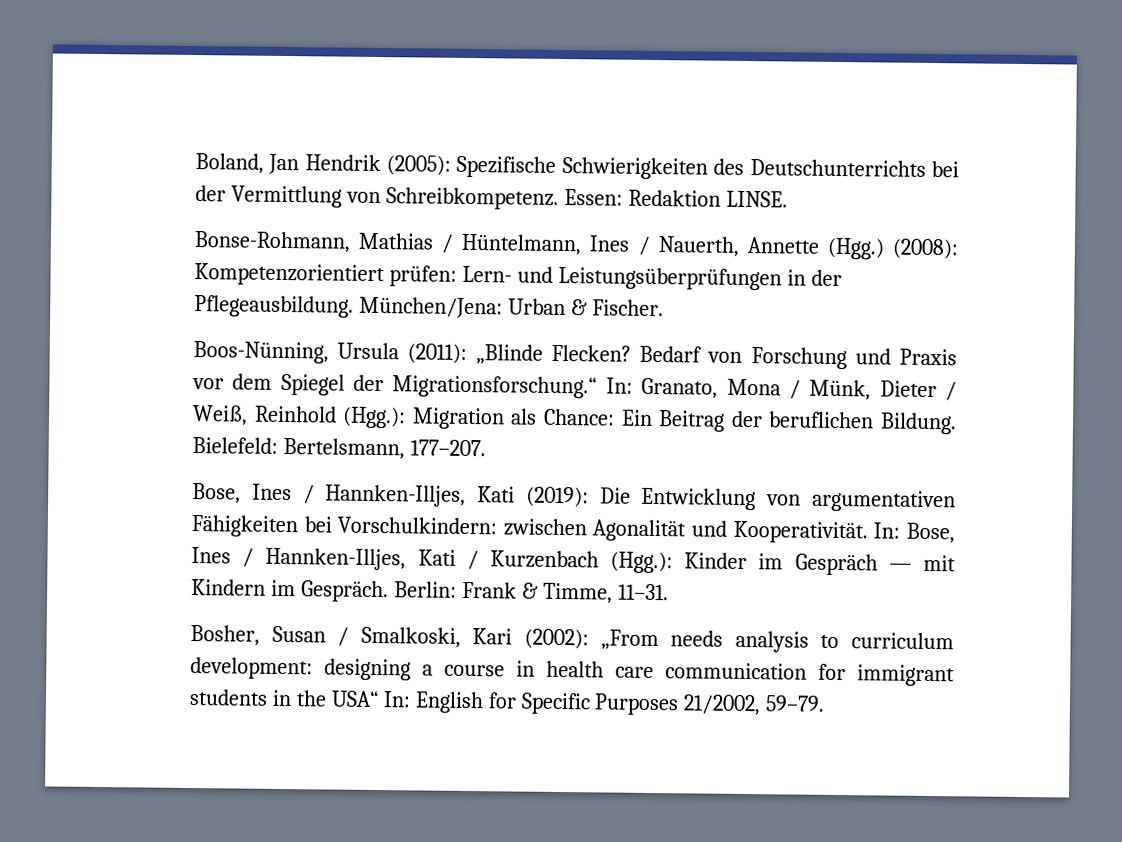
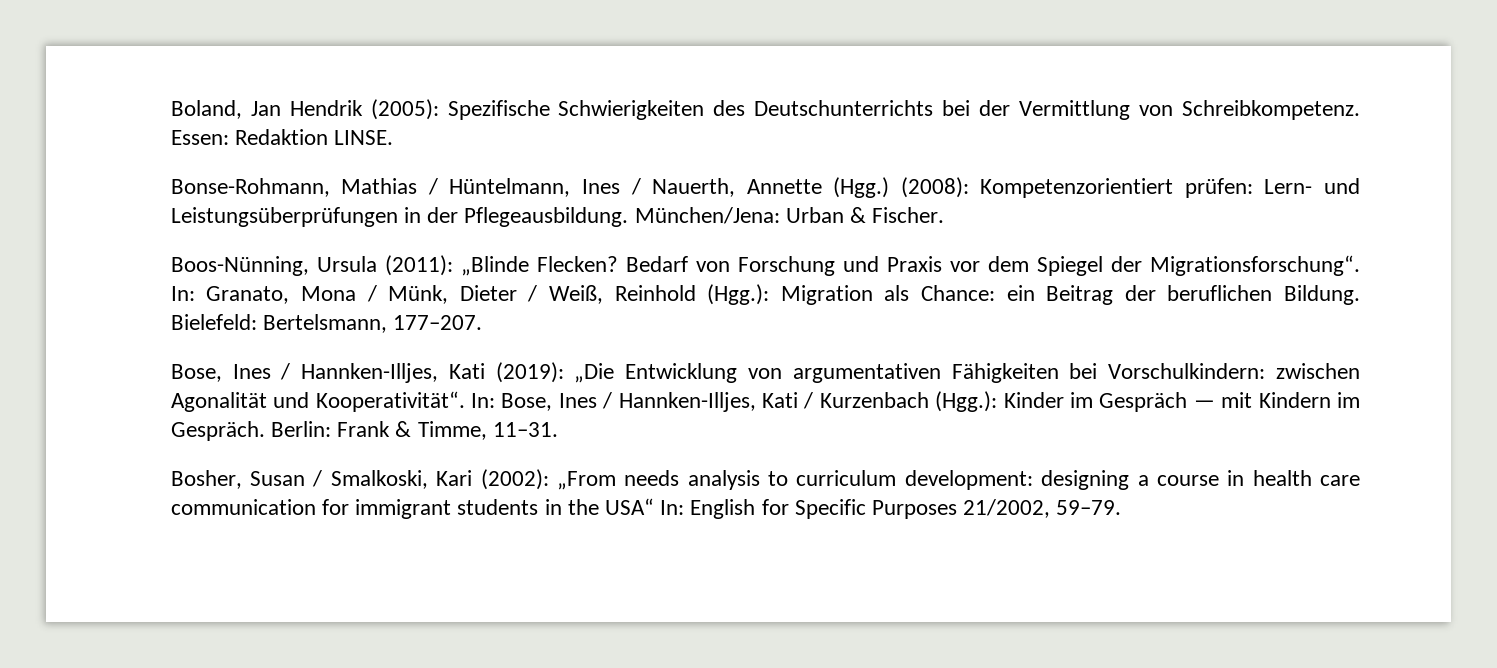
- Bedarf von Forschung und Praxis vor dem Spiegel der Migrationsforschung.“ In: Granato, Mona / Münk, Dieter / Weiß, Reinhold (Hgg.): Migration als Chance: Ein Beitrag der beruflichen Bildung.
+ Bedarf von Forschung und Praxis vor dem Spiegel der Migrationsforschung“. In: Granato, Mona / Münk, Dieter / Weiß, Reinhold (Hgg.): Migration als Chance: ein Beitrag der beruflichen Bildung.
- Bose, Ines / Hannken-Illjes, Kati (2019): Die Entwicklung von argumentativen Fähigkeiten bei Vorschulkindern: zwischen Agonalität und Kooperativität.
+ Bose, Ines / Hannken-Illjes, Kati (2019): „Die Entwicklung von argumentativen Fähigkeiten bei Vorschulkindern: zwischen Agonalität und Kooperativität“.

